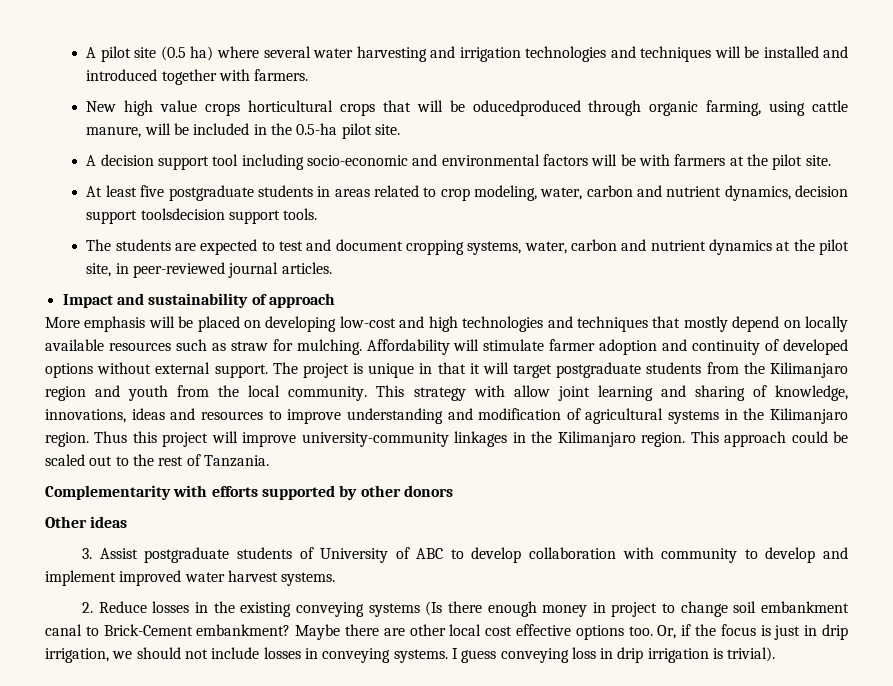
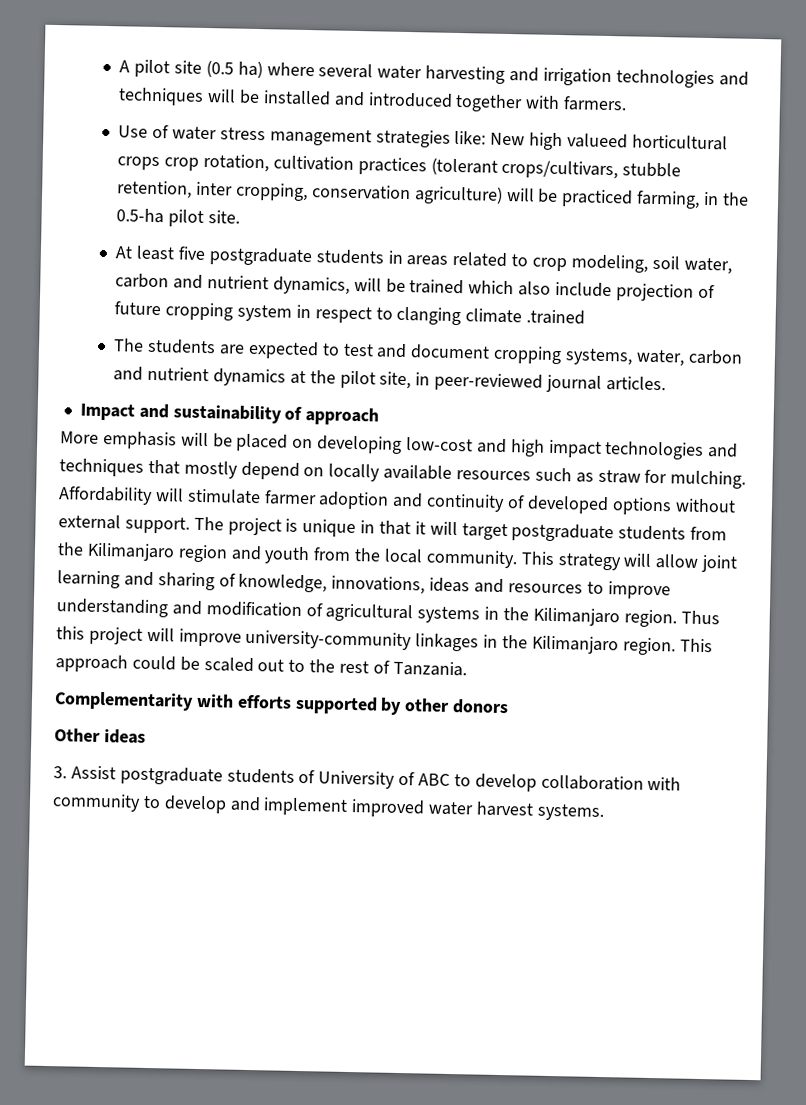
- New high value crops horticultural crops that will be oducedproduced through organic farming, using cattle manure, will be included in the 0.5-ha pilot site.
+ Use of water stress management strategies like: New high valueed horticultural crops crop rotation, cultivation practices (tolerant crops/cultivars, stubble retention, inter cropping, conservation agriculture) will be practiced farming, in the 0.5-ha pilot site.
- A decision support tool including socio-economic and environmental factors will be with farmers at the pilot site.
- At least five postgraduate students in areas related to crop modeling, water, carbon and nutrient dynamics, decision support toolsdecision support tools.
+ At least five postgraduate students in areas related to crop modeling, soil water, carbon and nutrient dynamics, will be trained which also include projection of future cropping system in respect to clanging climate .trained
- More emphasis will be placed on developing low-cost and high technologies and techniques that mostly depend on locally available resources such as straw for mulching.
+ More emphasis will be placed on developing low-cost and high impact technologies and techniques that mostly depend on locally available resources such as straw for mulching.
- This strategy with allow joint learning and sharing of knowledge, innovations, ideas and resources to improve understanding and modification of agricultural systems in the Kilimanjaro region.
+ This strategy will allow joint learning and sharing of knowledge, innovations, ideas and resources to improve understanding and modification of agricultural systems in the Kilimanjaro region.
- 2. Reduce losses in the existing conveying systems (Is there enough money in project to change soil embankment canal to Brick-Cement embankment? Maybe there are other local cost effective options too. Or, if the focus is just in drip irrigation, we should not include losses in conveying systems. I guess conveying loss in drip irrigation is trivial).

